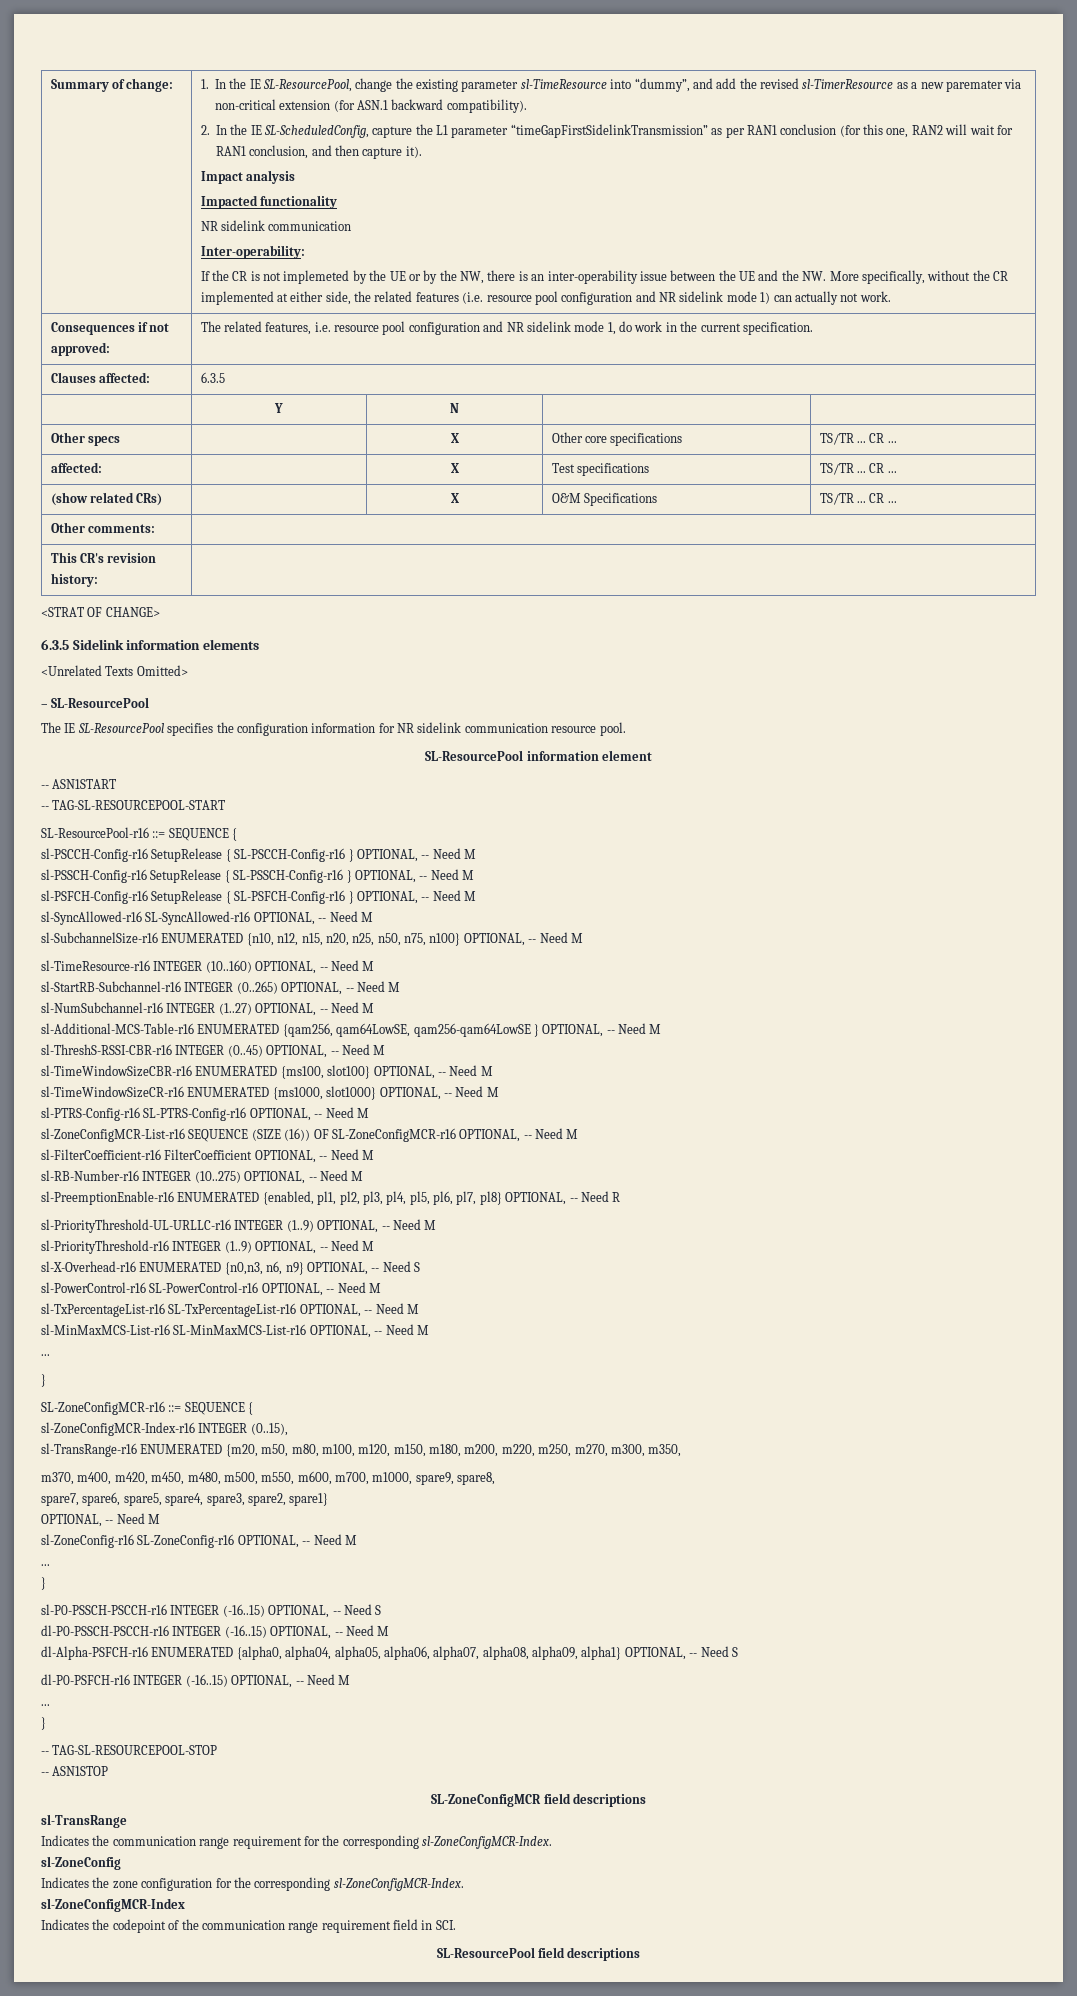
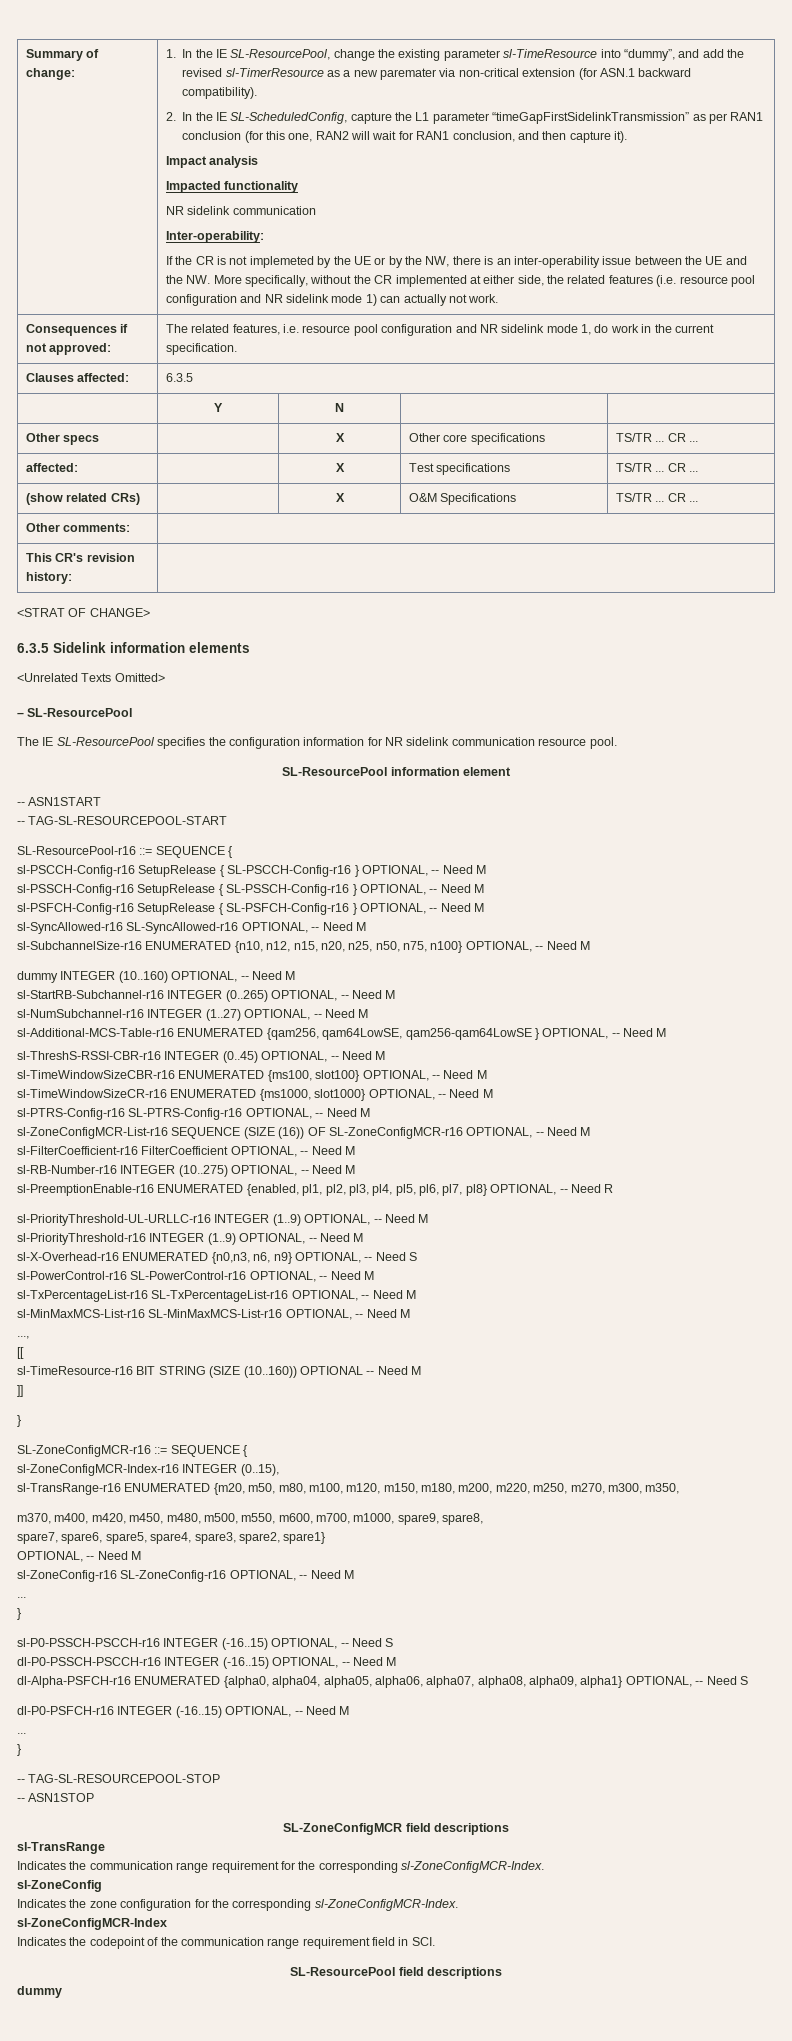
- sl-TimeResource-r16 INTEGER (10..160) OPTIONAL, -- Need M
+ dummy INTEGER (10..160) OPTIONAL, -- Need M
  sl-MinMaxMCS-List-r16 SL-MinMaxMCS-List-r16 OPTIONAL, -- Need M
- ...
+ ...,
+ [[
+ sl-TimeResource-r16 BIT STRING (SIZE (10..160)) OPTIONAL -- Need M
+ ]]
  SL-ResourcePool field descriptions
+ dummy

